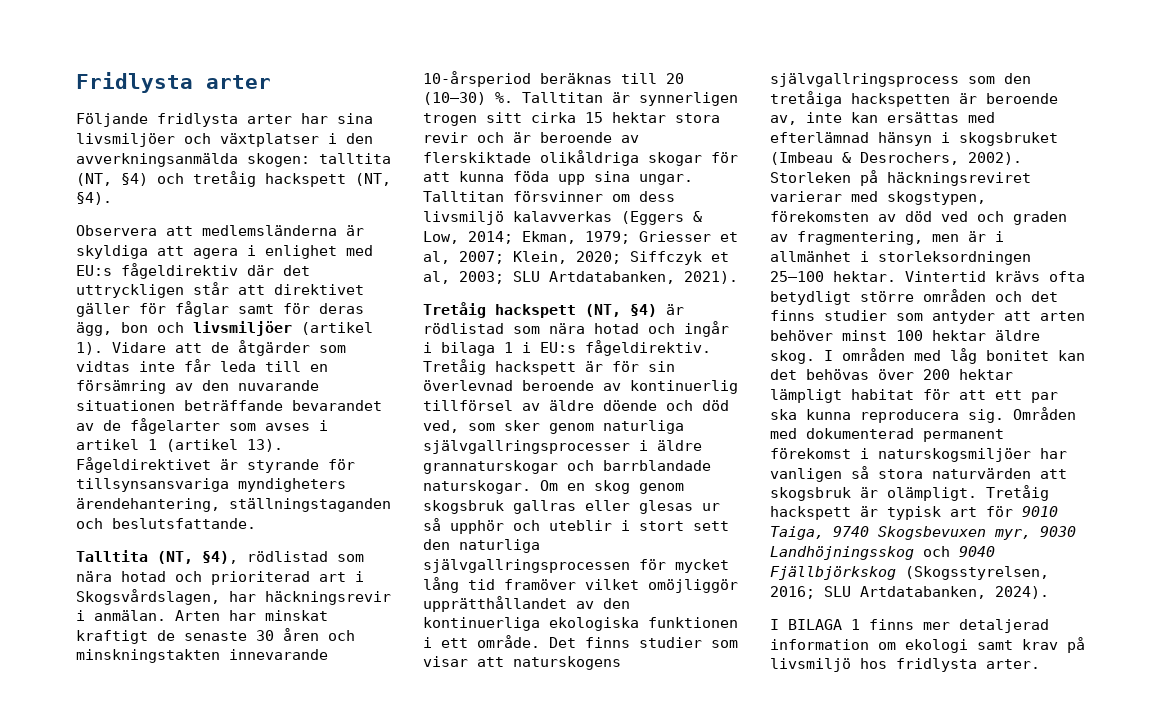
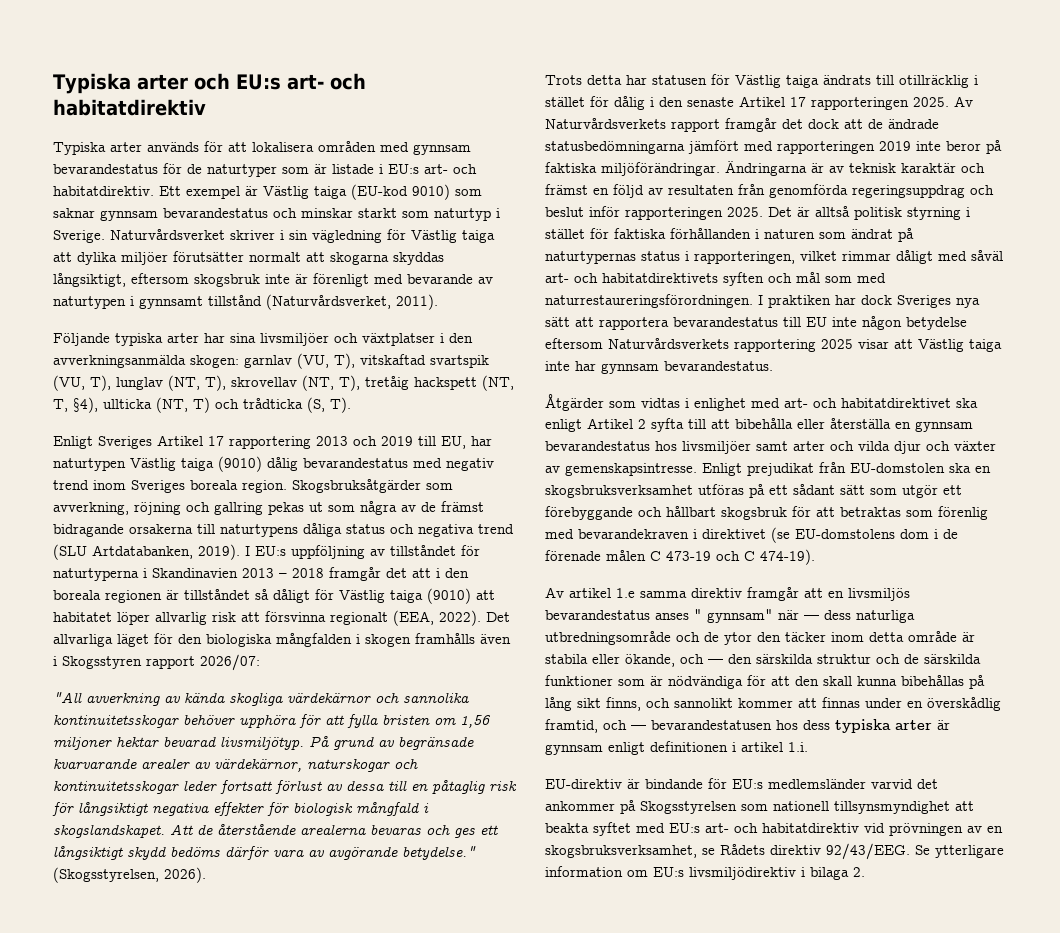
- Fridlysta arter
+ Typiska arter och EU:s art- och habitatdirektiv
+ Typiska arter används för att lokalisera områden med gynnsam bevarandestatus för de naturtyper som är listade i EU:s art- och habitatdirektiv. Ett exempel är Västlig taiga (EU-kod 9010) som saknar gynnsam bevarandestatus och minskar starkt som naturtyp i Sverige. Naturvårdsverket skriver i sin vägledning för Västlig taiga att dylika miljöer förutsätter normalt att skogarna skyddas långsiktigt, eftersom skogsbruk inte är förenligt med bevarande av naturtypen i gynnsamt tillstånd (Naturvårdsverket, 2011).
- Följande fridlysta arter har sina livsmiljöer och växtplatser i den avverkningsanmälda skogen: talltita (NT, §4) och tretåig hackspett (NT, §4).
- Observera att medlemsländerna är skyldiga att agera i enlighet med EU:s fågeldirektiv där det uttryckligen står att direktivet gäller för fåglar samt för deras ägg, bon och livsmiljöer (artikel 1). Vidare att de åtgärder som vidtas inte får leda till en försämring av den nuvarande situationen beträffande bevarandet av de fågelarter som avses i artikel 1 (artikel 13). Fågeldirektivet är styrande för tillsynsansvariga myndigheters ärendehantering, ställningstaganden och beslutsfattande.
- Talltita (NT, §4), rödlistad som nära hotad och prioriterad art i Skogsvårdslagen, har häckningsrevir i anmälan. Arten har minskat kraftigt de senaste 30 åren och minskningstakten innevarande 10-årsperiod beräknas till 20 (10–30) %. Talltitan är synnerligen trogen sitt cirka 15 hektar stora revir och är beroende av flerskiktade olikåldriga skogar för att kunna föda upp sina ungar. Talltitan försvinner om dess livsmiljö kalavverkas (Eggers & Low, 2014; Ekman, 1979; Griesser et al, 2007; Klein, 2020; Siffczyk et al, 2003; SLU Artdatabanken, 2021).
- Tretåig hackspett (NT, §4) är rödlistad som nära hotad och ingår i bilaga 1 i EU:s fågeldirektiv. Tretåig hackspett är för sin överlevnad beroende av kontinuerlig tillförsel av äldre döende och död ved, som sker genom naturliga självgallringsprocesser i äldre grannaturskogar och barrblandade naturskogar. Om en skog genom skogsbruk gallras eller glesas ur så upphör och uteblir i stort sett den naturliga självgallringsprocessen för mycket lång tid framöver vilket omöjliggör upprätthållandet av den kontinuerliga ekologiska funktionen i ett område. Det finns studier som visar att naturskogens självgallringsprocess som den tretåiga hackspetten är beroende av, inte kan ersättas med efterlämnad hänsyn i skogsbruket (Imbeau & Desrochers, 2002). Storleken på häckningsreviret varierar med skogstypen, förekomsten av död ved och graden av fragmentering, men är i allmänhet i storleksordningen 25–100 hektar. Vintertid krävs ofta betydligt större områden och det finns studier som antyder att arten behöver minst 100 hektar äldre skog. I områden med låg bonitet kan det behövas över 200 hektar lämpligt habitat för att ett par ska kunna reproducera sig. Områden med dokumenterad permanent förekomst i naturskogsmiljöer har vanligen så stora naturvärden att skogsbruk är olämpligt. Tretåig hackspett är typisk art för 9010 Taiga, 9740 Skogsbevuxen myr, 9030 Landhöjningsskog och 9040 Fjällbjörkskog (Skogsstyrelsen, 2016; SLU Artdatabanken, 2024).
- I BILAGA 1 finns mer detaljerad information om ekologi samt krav på livsmiljö hos fridlysta arter.
+ Följande typiska arter har sina livsmiljöer och växtplatser i den avverkningsanmälda skogen: garnlav (VU, T), vitskaftad svartspik (VU, T), lunglav (NT, T), skrovellav (NT, T), tretåig hackspett (NT, T, §4), ullticka (NT, T) och trådticka (S, T).
+ Enligt Sveriges Artikel 17 rapportering 2013 och 2019 till EU, har naturtypen Västlig taiga (9010) dålig bevarandestatus med negativ trend inom Sveriges boreala region. Skogsbruksåtgärder som avverkning, röjning och gallring pekas ut som några av de främst bidragande orsakerna till naturtypens dåliga status och negativa trend (SLU Artdatabanken, 2019). I EU:s uppföljning av tillståndet för naturtyperna i Skandinavien 2013 – 2018 framgår det att i den boreala regionen är tillståndet så dåligt för Västlig taiga (9010) att habitatet löper allvarlig risk att försvinna regionalt (EEA, 2022). Det allvarliga läget för den biologiska mångfalden i skogen framhålls även i Skogsstyren rapport 2026/07:
+ "All avverkning av kända skogliga värdekärnor och sannolika kontinuitetsskogar behöver upphöra för att fylla bristen om 1,56 miljoner hektar bevarad livsmiljötyp. På grund av begränsade kvarvarande arealer av värdekärnor, naturskogar och kontinuitetsskogar leder fortsatt förlust av dessa till en påtaglig risk för långsiktigt negativa effekter för biologisk mångfald i skogslandskapet. Att de återstående arealerna bevaras och ges ett långsiktigt skydd bedöms därför vara av avgörande betydelse." (Skogsstyrelsen, 2026).
+ Trots detta har statusen för Västlig taiga ändrats till otillräcklig i stället för dålig i den senaste Artikel 17 rapporteringen 2025. Av Naturvårdsverkets rapport framgår det dock att de ändrade statusbedömningarna jämfört med rapporteringen 2019 inte beror på faktiska miljöförändringar. Ändringarna är av teknisk karaktär och främst en följd av resultaten från genomförda regeringsuppdrag och beslut inför rapporteringen 2025. Det är alltså politisk styrning i stället för faktiska förhållanden i naturen som ändrat på naturtypernas status i rapporteringen, vilket rimmar dåligt med såväl art- och habitatdirektivets syften och mål som med naturrestaureringsförordningen. I praktiken har dock Sveriges nya sätt att rapportera bevarandestatus till EU inte någon betydelse eftersom Naturvårdsverkets rapportering 2025 visar att Västlig taiga inte har gynnsam bevarandestatus.
+ Åtgärder som vidtas i enlighet med art- och habitatdirektivet ska enligt Artikel 2 syfta till att bibehålla eller återställa en gynnsam bevarandestatus hos livsmiljöer samt arter och vilda djur och växter av gemenskapsintresse. Enligt prejudikat från EU-domstolen ska en skogsbruksverksamhet utföras på ett sådant sätt som utgör ett förebyggande och hållbart skogsbruk för att betraktas som förenlig med bevarandekraven i direktivet (se EU-domstolens dom i de förenade målen C 473-19 och C 474-19).
+ Av artikel 1.e samma direktiv framgår att en livsmiljös bevarandestatus anses " gynnsam" när — dess naturliga utbredningsområde och de ytor den täcker inom detta område är stabila eller ökande, och — den särskilda struktur och de särskilda funktioner som är nödvändiga för att den skall kunna bibehållas på lång sikt finns, och sannolikt kommer att finnas under en överskådlig framtid, och — bevarandestatusen hos dess typiska arter är gynnsam enligt definitionen i artikel 1.i.
+ EU-direktiv är bindande för EU:s medlemsländer varvid det ankommer på Skogsstyrelsen som nationell tillsynsmyndighet att beakta syftet med EU:s art- och habitatdirektiv vid prövningen av en skogsbruksverksamhet, se Rådets direktiv 92/43/EEG. Se ytterligare information om EU:s livsmiljödirektiv i bilaga 2.

